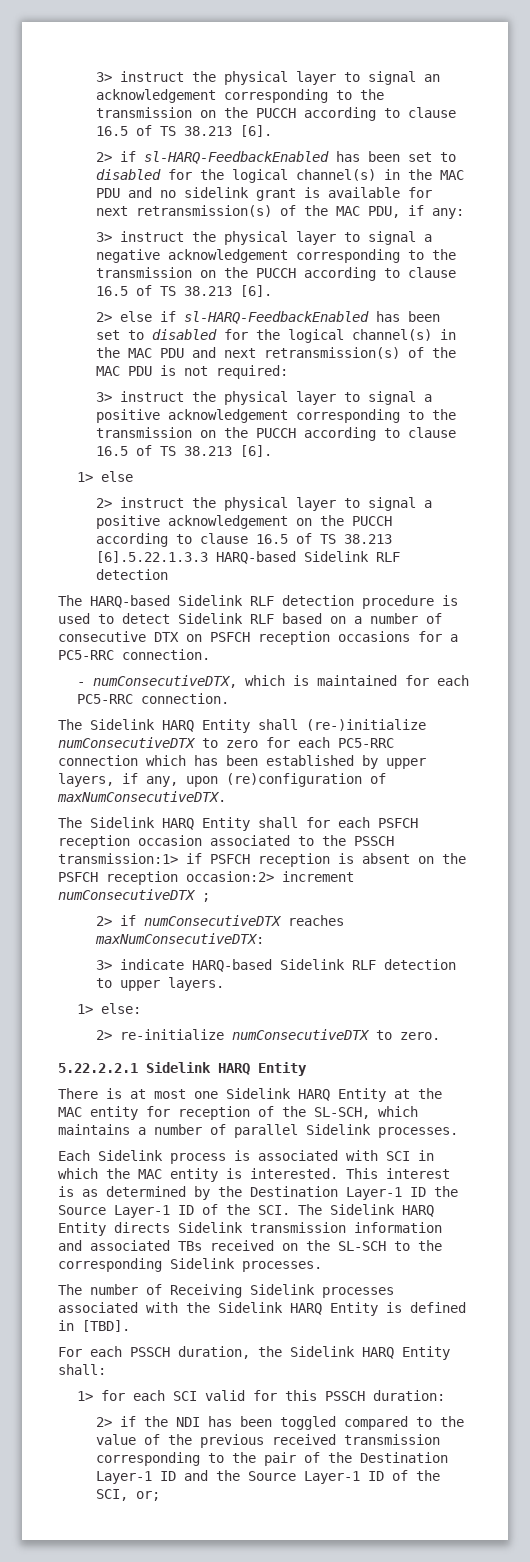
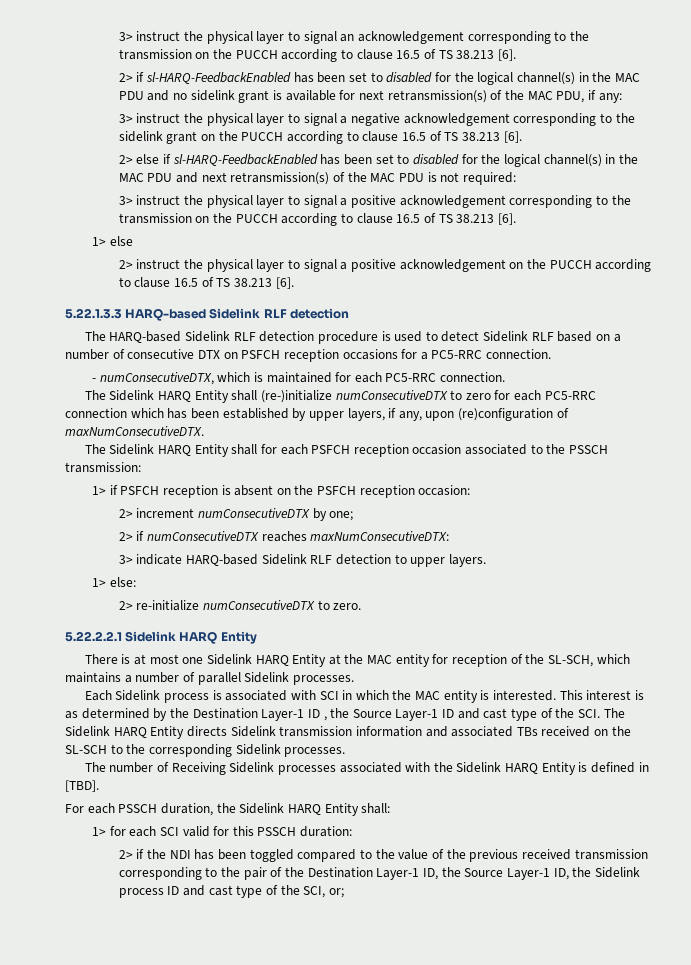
- 3> instruct the physical layer to signal a negative acknowledgement corresponding to the transmission on the PUCCH according to clause 16.5 of TS 38.213 [6].
+ 3> instruct the physical layer to signal a negative acknowledgement corresponding to the sidelink grant on the PUCCH according to clause 16.5 of TS 38.213 [6].
- 2> instruct the physical layer to signal a positive acknowledgement on the PUCCH according to clause 16.5 of TS 38.213 [6].5.22.1.3.3 HARQ-based Sidelink RLF detection
+ 2> instruct the physical layer to signal a positive acknowledgement on the PUCCH according to clause 16.5 of TS 38.213 [6].
+ 5.22.1.3.3 HARQ-based Sidelink RLF detection
- The Sidelink HARQ Entity shall for each PSFCH reception occasion associated to the PSSCH transmission:1> if PSFCH reception is absent on the PSFCH reception occasion:2> increment numConsecutiveDTX ;
+ The Sidelink HARQ Entity shall for each PSFCH reception occasion associated to the PSSCH transmission:
+ 1> if PSFCH reception is absent on the PSFCH reception occasion:
+ 2> increment numConsecutiveDTX by one;
- This interest is as determined by the Destination Layer-1 ID the Source Layer-1 ID of the SCI. The Sidelink HARQ Entity directs Sidelink transmission information and associated TBs received on the SL-SCH to the corresponding Sidelink processes.
+ This interest is as determined by the Destination Layer-1 ID , the Source Layer-1 ID and cast type of the SCI. The Sidelink HARQ Entity directs Sidelink transmission information and associated TBs received on the SL-SCH to the corresponding Sidelink processes.
- 2> if the NDI has been toggled compared to the value of the previous received transmission corresponding to the pair of the Destination Layer-1 ID and the Source Layer-1 ID of the SCI, or;
+ 2> if the NDI has been toggled compared to the value of the previous received transmission corresponding to the pair of the Destination Layer-1 ID, the Source Layer-1 ID, the Sidelink process ID and cast type of the SCI, or;

